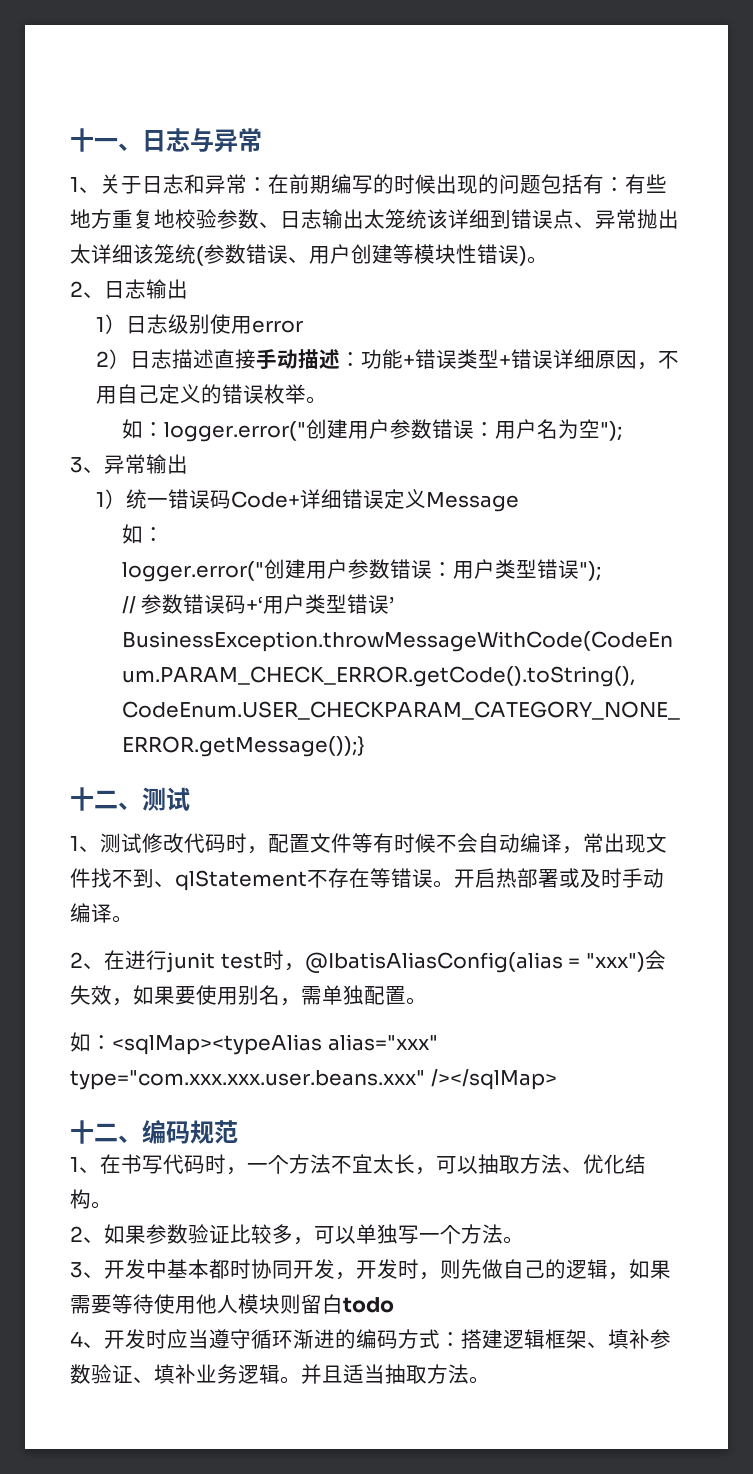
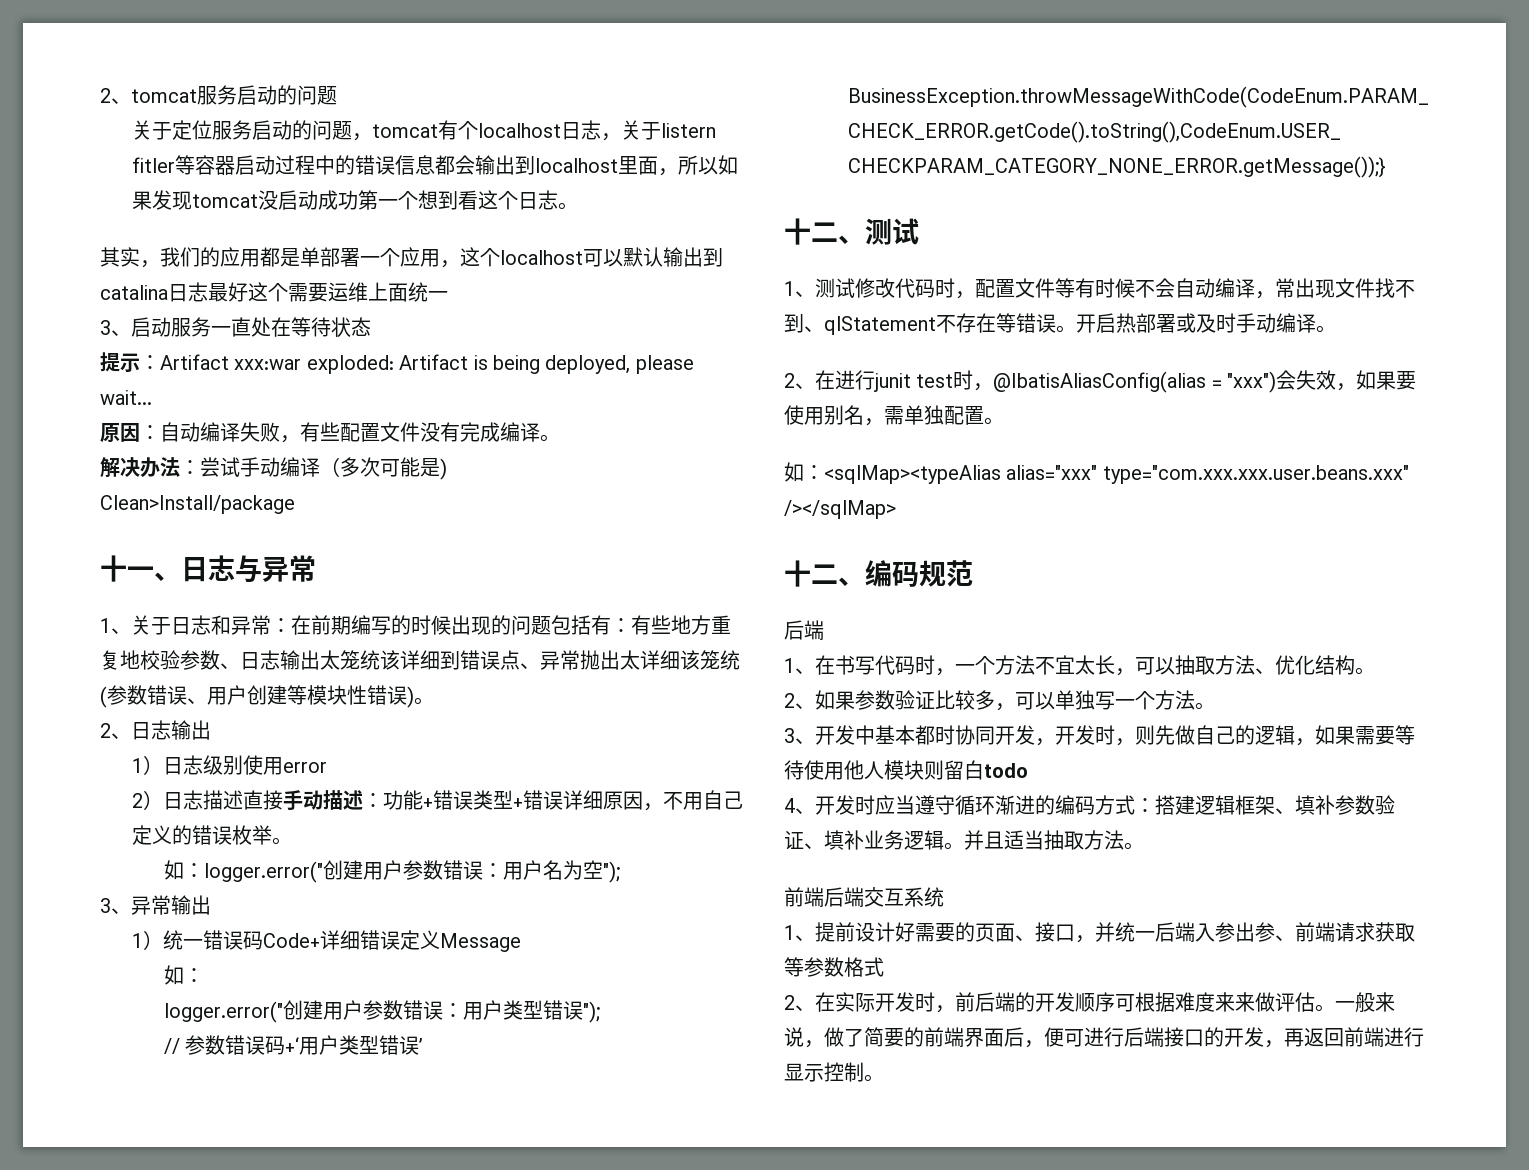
+ 2、tomcat服务启动的问题
+ 关于定位服务启动的问题，tomcat有个localhost日志，关于listern fitler等容器启动过程中的错误信息都会输出到localhost里面，所以如果发现tomcat没启动成功第一个想到看这个日志。
+ 其实，我们的应用都是单部署一个应用，这个localhost可以默认输出到catalina日志最好这个需要运维上面统一
+ 3、启动服务一直处在等待状态
+ 提示：Artifact xxx:war exploded: Artifact is being deployed, please wait...
+ 原因：自动编译失败，有些配置文件没有完成编译。
+ 解决办法：尝试手动编译（多次可能是)
+ Clean>Install/package
  十二、编码规范
+ 后端
+ 前端后端交互系统
+ 1、提前设计好需要的页面、接口，并统一后端入参出参、前端请求获取等参数格式
+ 2、在实际开发时，前后端的开发顺序可根据难度来来做评估。一般来说，做了简要的前端界面后，便可进行后端接口的开发，再返回前端进行显示控制。

